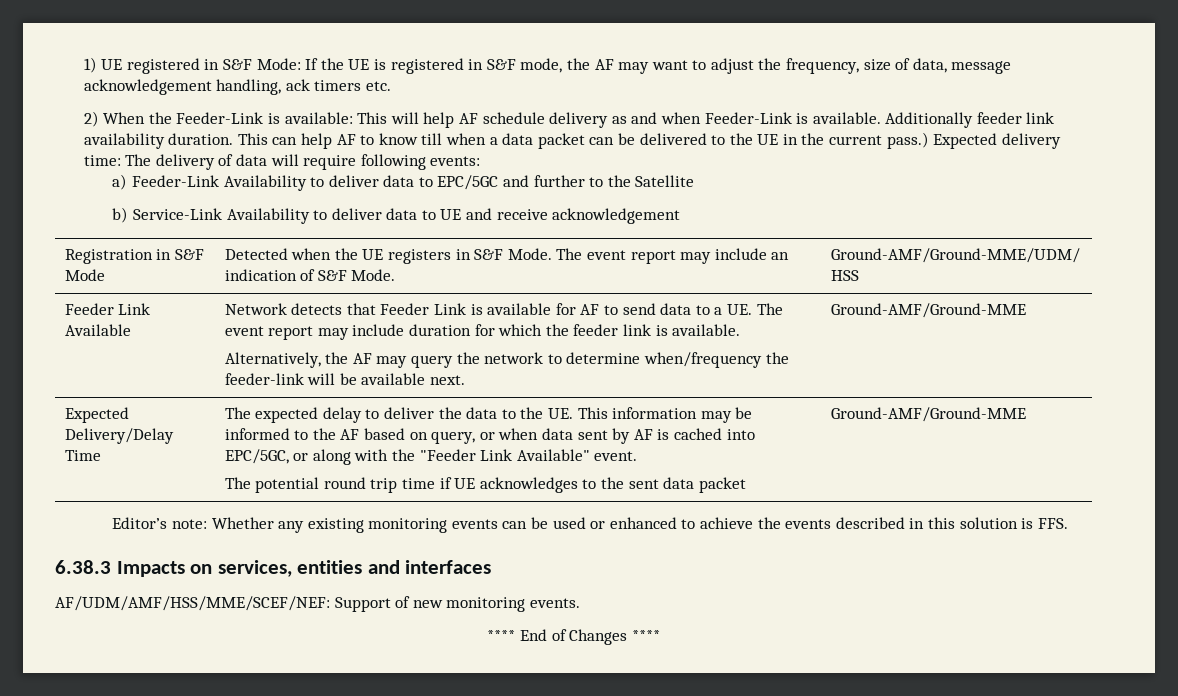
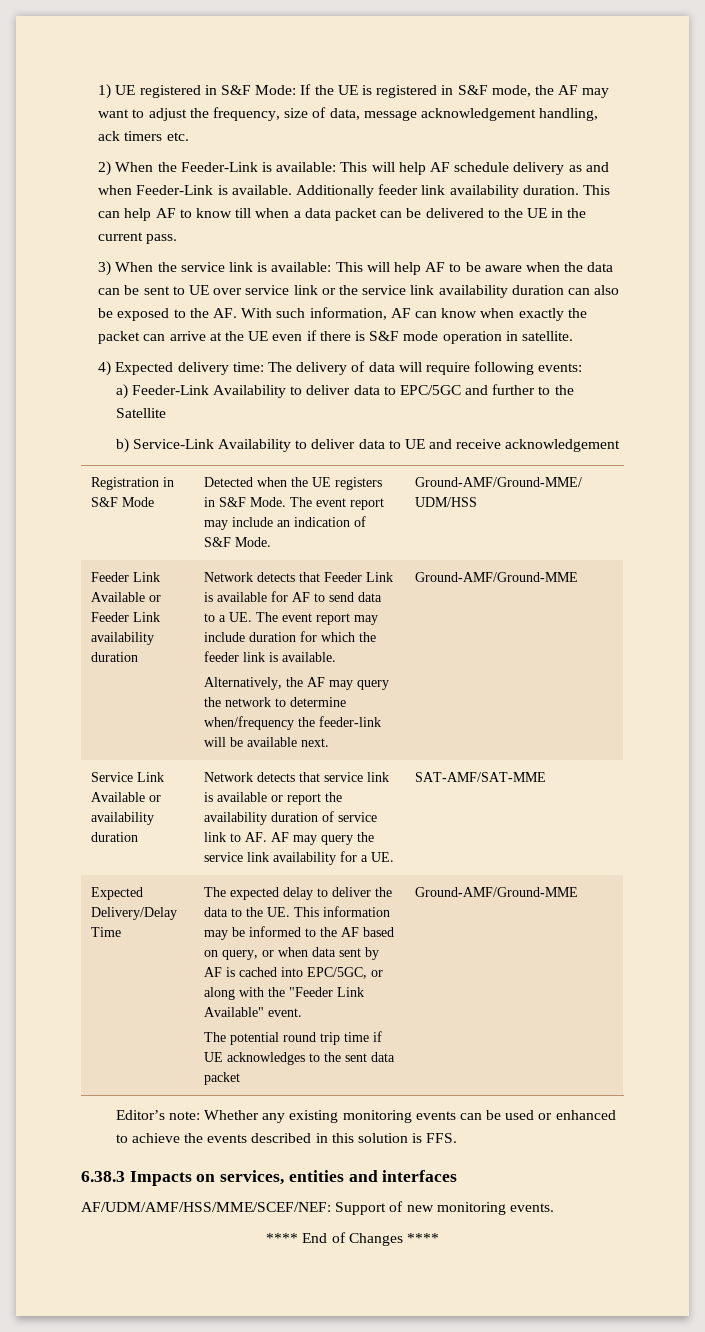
- This can help AF to know till when a data packet can be delivered to the UE in the current pass.) Expected delivery time: The delivery of data will require following events:
+ This can help AF to know till when a data packet can be delivered to the UE in the current pass.
+ 3) When the service link is available: This will help AF to be aware when the data can be sent to UE over service link or the service link availability duration can also be exposed to the AF. With such information, AF can know when exactly the packet can arrive at the UE even if there is S&F mode operation in satellite.
+ 4) Expected delivery time: The delivery of data will require following events:
- Feeder Link Available
+ Feeder Link Available or Feeder Link availability duration
+ Service Link Available or availability duration | Network detects that service link is available or report the availability duration of service link to AF. AF may query the service link availability for a UE. | SAT-AMF/SAT-MME

